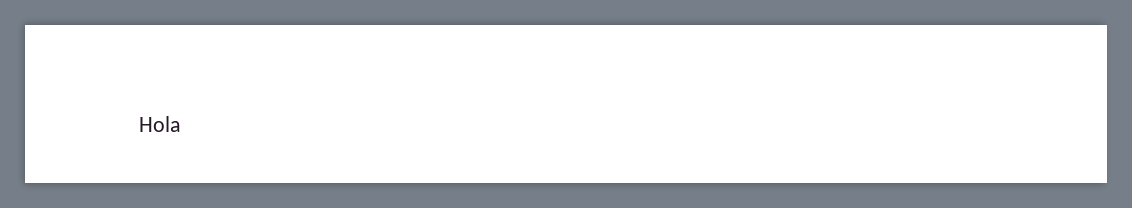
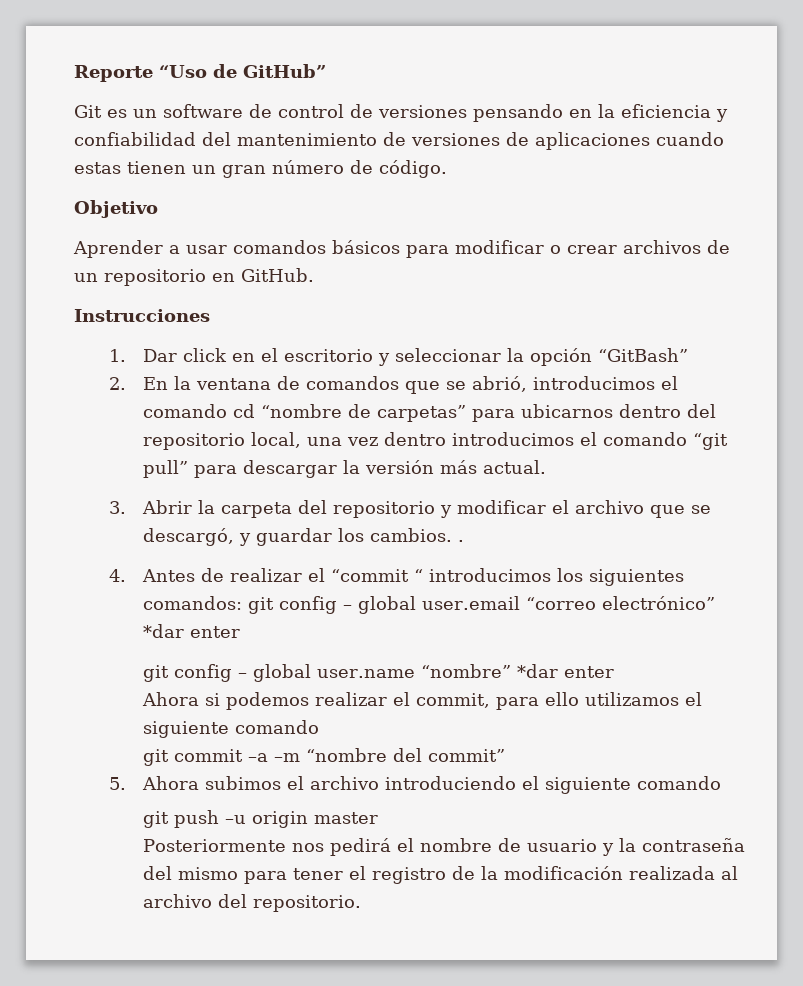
- Hola
+ Reporte “Uso de GitHub”
+ Git es un software de control de versiones pensando en la eficiencia y confiabilidad del mantenimiento de versiones de aplicaciones cuando estas tienen un gran número de código.
+ Objetivo
+ Aprender a usar comandos básicos para modificar o crear archivos de un repositorio en GitHub.
+ Instrucciones
+ 1. Dar click en el escritorio y seleccionar la opción “GitBash”
+ 2. En la ventana de comandos que se abrió, introducimos el comando cd “nombre de carpetas” para ubicarnos dentro del repositorio local, una vez dentro introducimos el comando “git pull” para descargar la versión más actual.
+ 3. Abrir la carpeta del repositorio y modificar el archivo que se descargó, y guardar los cambios. .
+ 4. Antes de realizar el “commit “ introducimos los siguientes comandos: git config – global user.email “correo electrónico” *dar enter
+ git config – global user.name “nombre” *dar enter
+ Ahora si podemos realizar el commit, para ello utilizamos el siguiente comando
+ git commit –a –m “nombre del commit”
+ 5. Ahora subimos el archivo introduciendo el siguiente comando
+ git push –u origin master
+ Posteriormente nos pedirá el nombre de usuario y la contraseña del mismo para tener el registro de la modificación realizada al archivo del repositorio.

